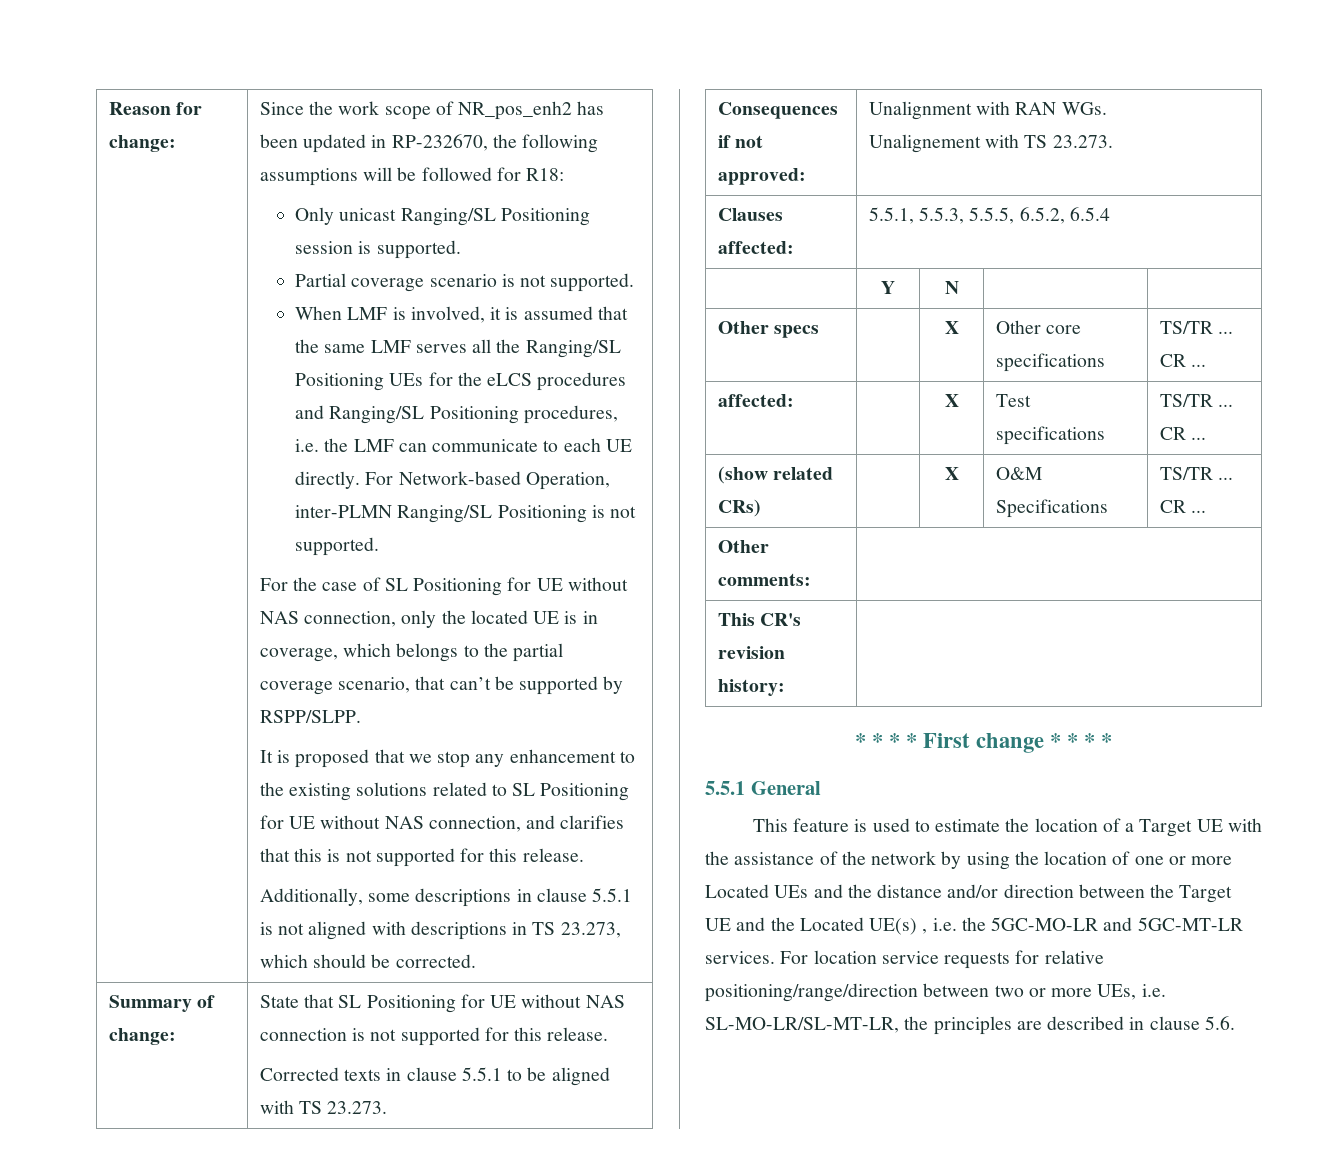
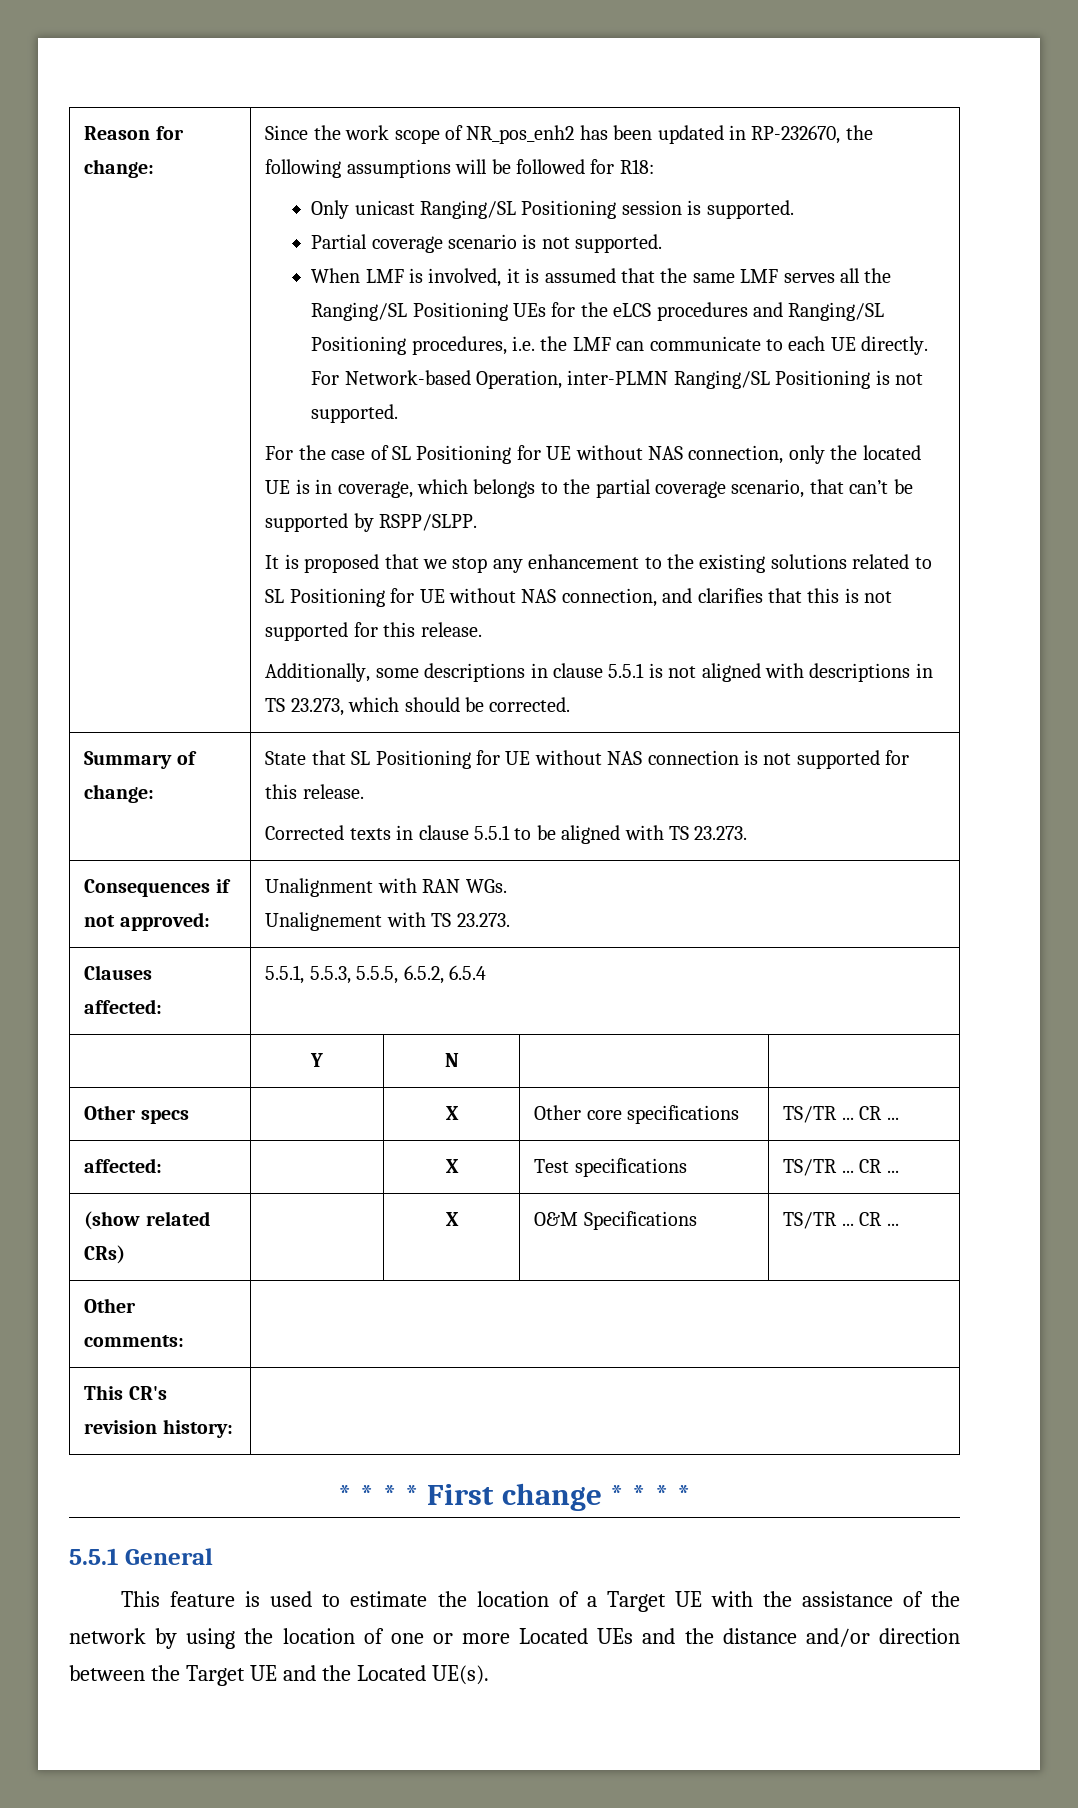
- This feature is used to estimate the location of a Target UE with the assistance of the network by using the location of one or more Located UEs and the distance and/or direction between the Target UE and the Located UE(s) , i.e. the 5GC-MO-LR and 5GC-MT-LR services. For location service requests for relative positioning/range/direction between two or more UEs, i.e. SL-MO-LR/SL-MT-LR, the principles are described in clause 5.6.
+ This feature is used to estimate the location of a Target UE with the assistance of the network by using the location of one or more Located UEs and the distance and/or direction between the Target UE and the Located UE(s).

